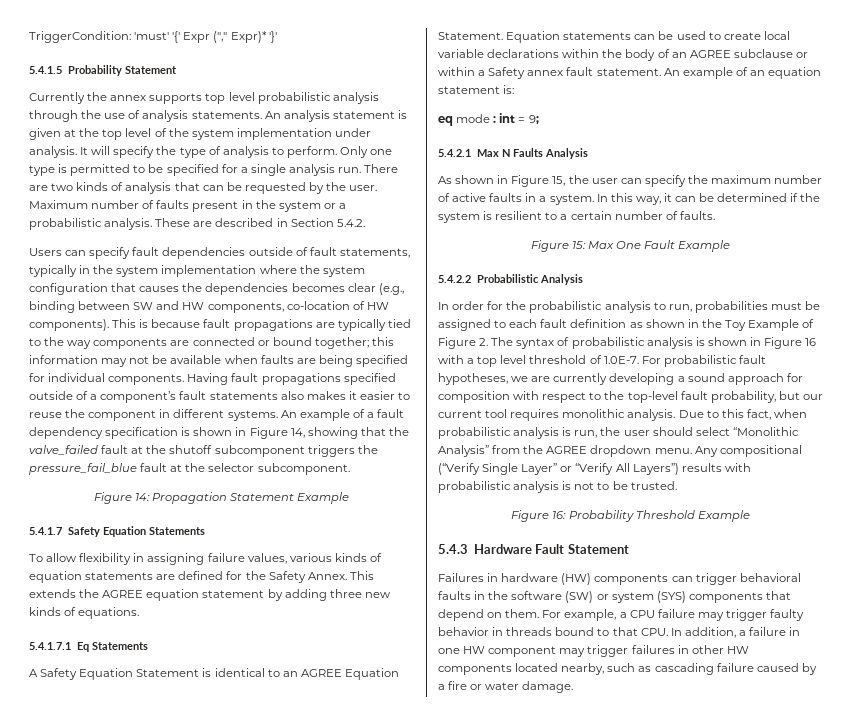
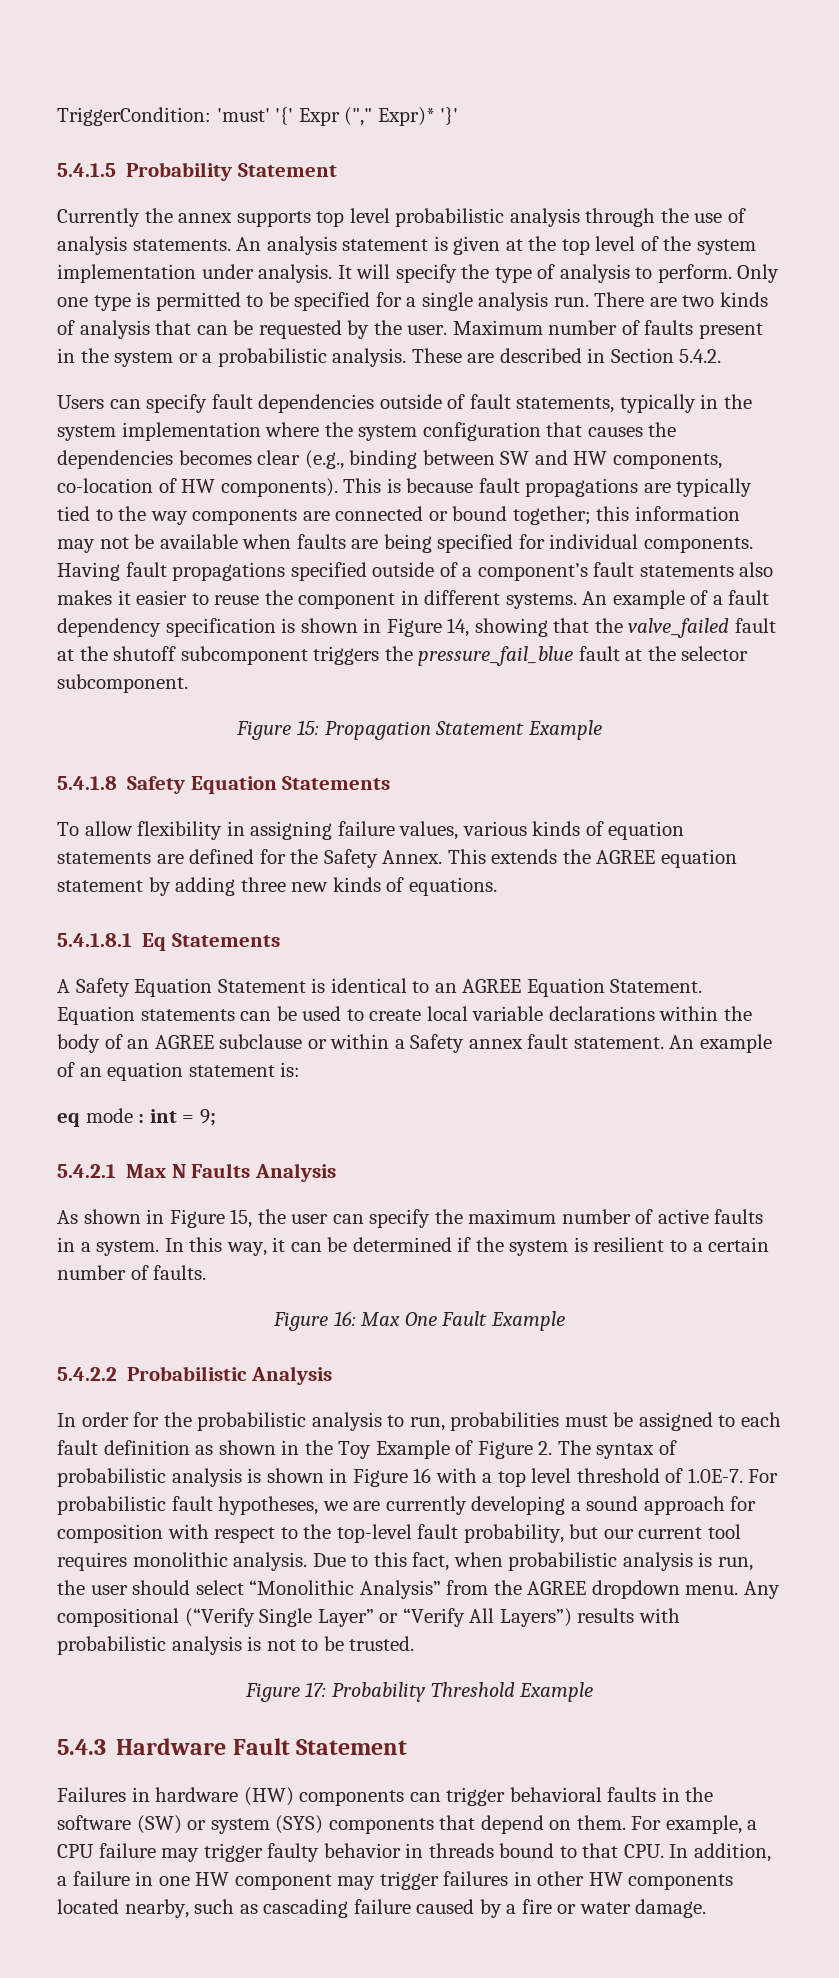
- Figure 14: Propagation Statement Example
+ Figure 15: Propagation Statement Example
- 5.4.1.7 Safety Equation Statements
+ 5.4.1.8 Safety Equation Statements
- 5.4.1.7.1 Eq Statements
+ 5.4.1.8.1 Eq Statements
- Figure 15: Max One Fault Example
+ Figure 16: Max One Fault Example
- Figure 16: Probability Threshold Example
+ Figure 17: Probability Threshold Example

